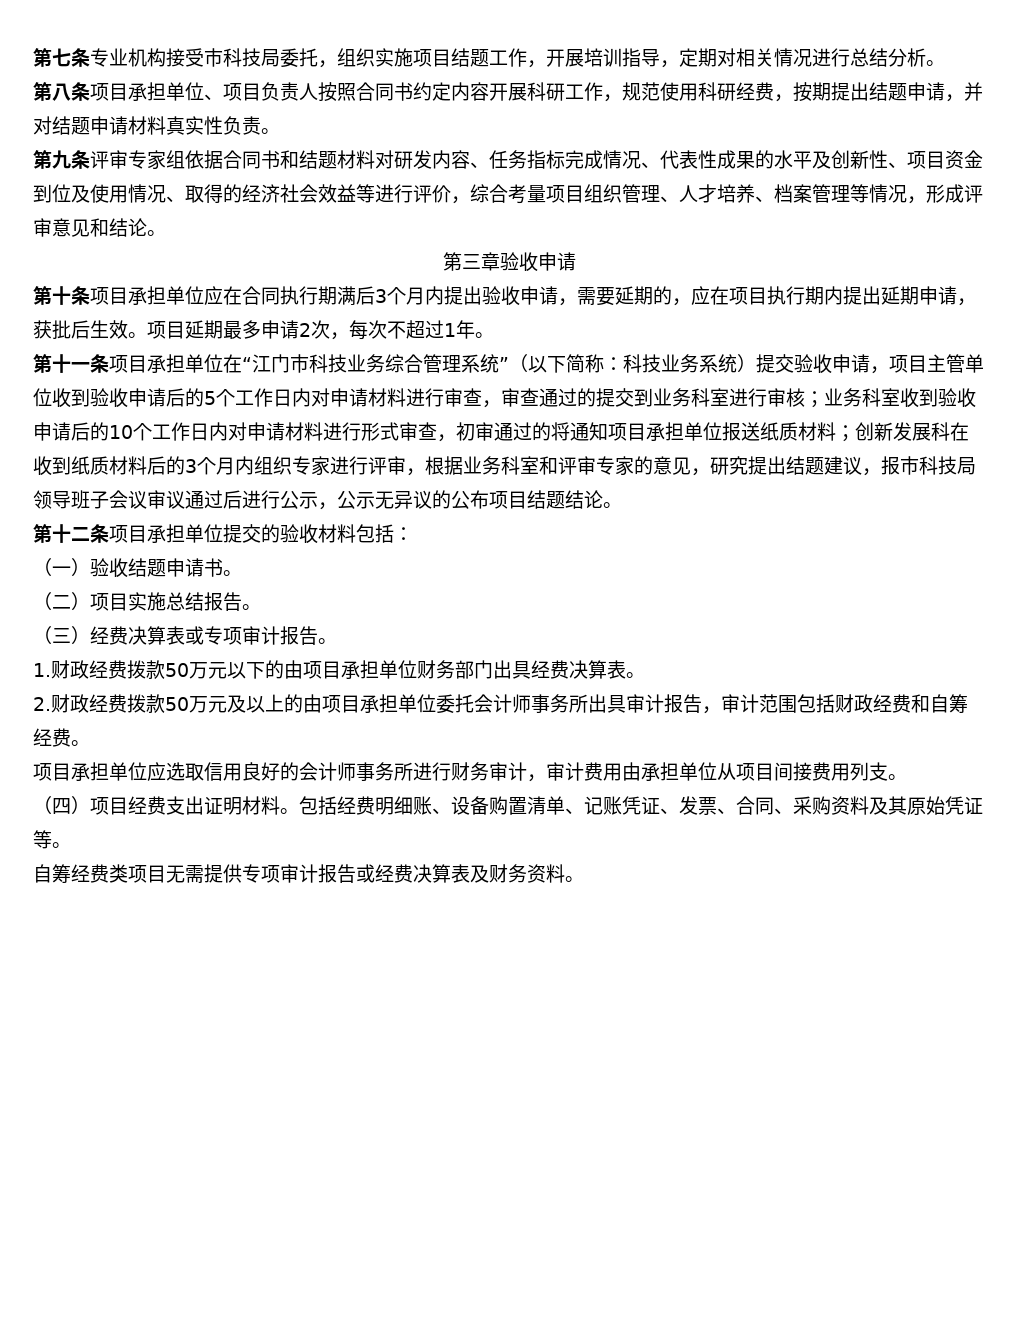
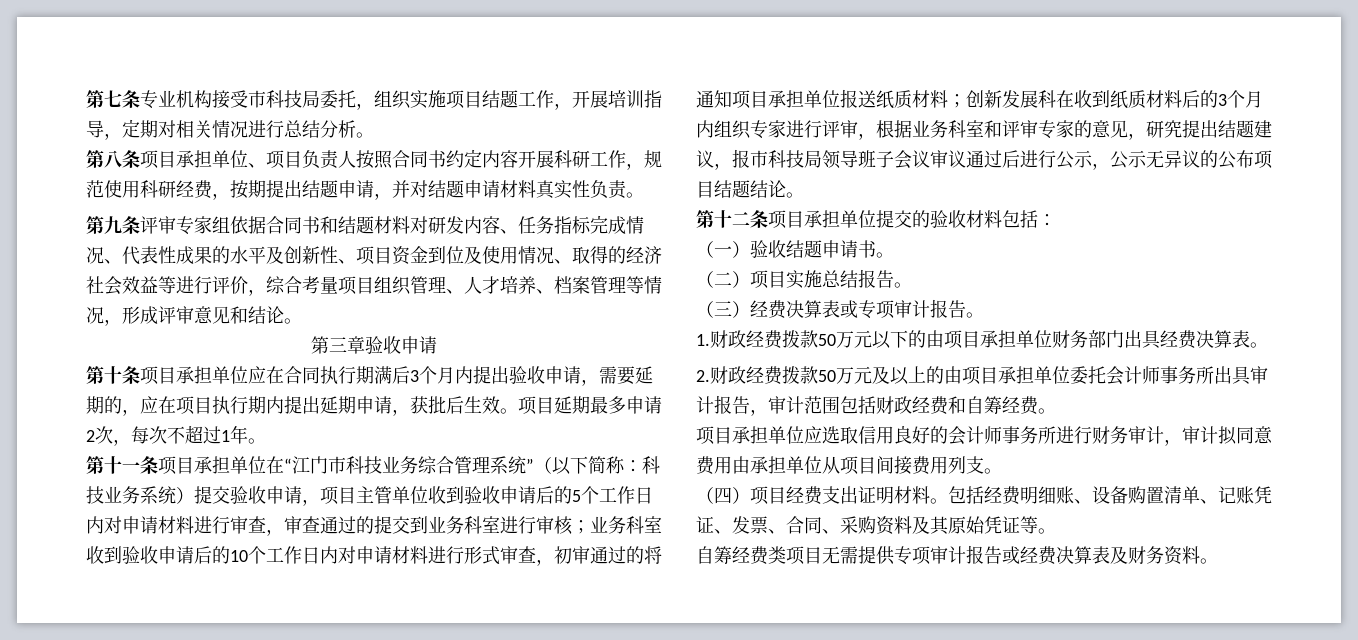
- 项目承担单位应选取信用良好的会计师事务所进行财务审计，审计费用由承担单位从项目间接费用列支。
+ 项目承担单位应选取信用良好的会计师事务所进行财务审计，审计拟同意费用由承担单位从项目间接费用列支。

